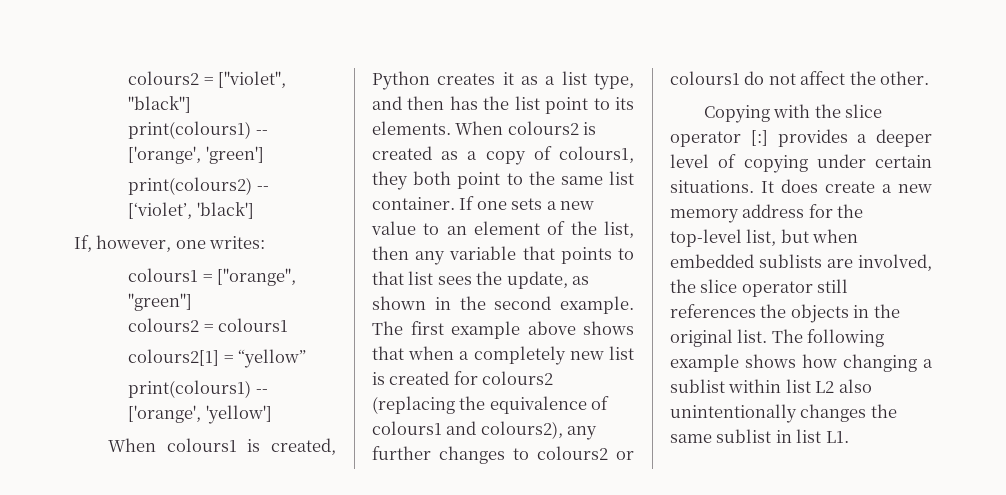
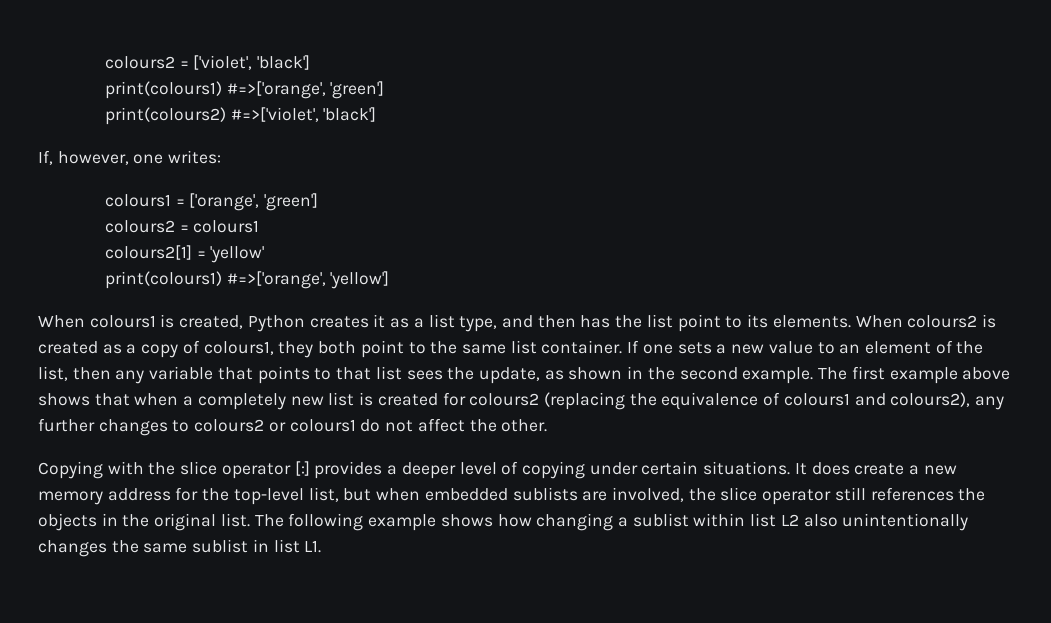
- colours2 = ["violet", "black"]
- print(colours1) -- ['orange', 'green']
+ colours2 = ['violet', 'black']
+ print(colours1) #=>['orange', 'green']
- print(colours2) -- [‘violet’, 'black']
+ print(colours2) #=>['violet', 'black']
- colours1 = ["orange", "green"]
+ colours1 = ['orange', 'green']
- colours2[1] = “yellow”
- print(colours1) -- ['orange', 'yellow']
+ colours2[1] = 'yellow'
+ print(colours1) #=>['orange', 'yellow']

